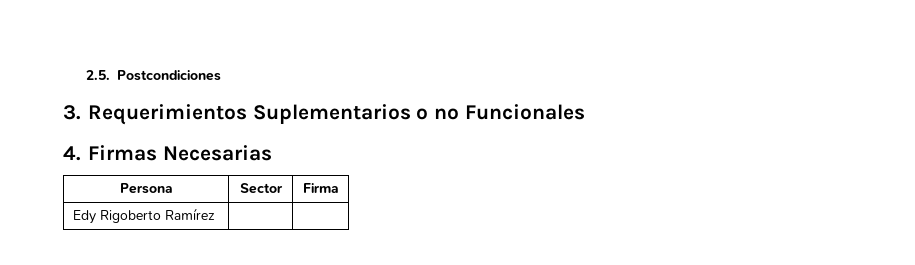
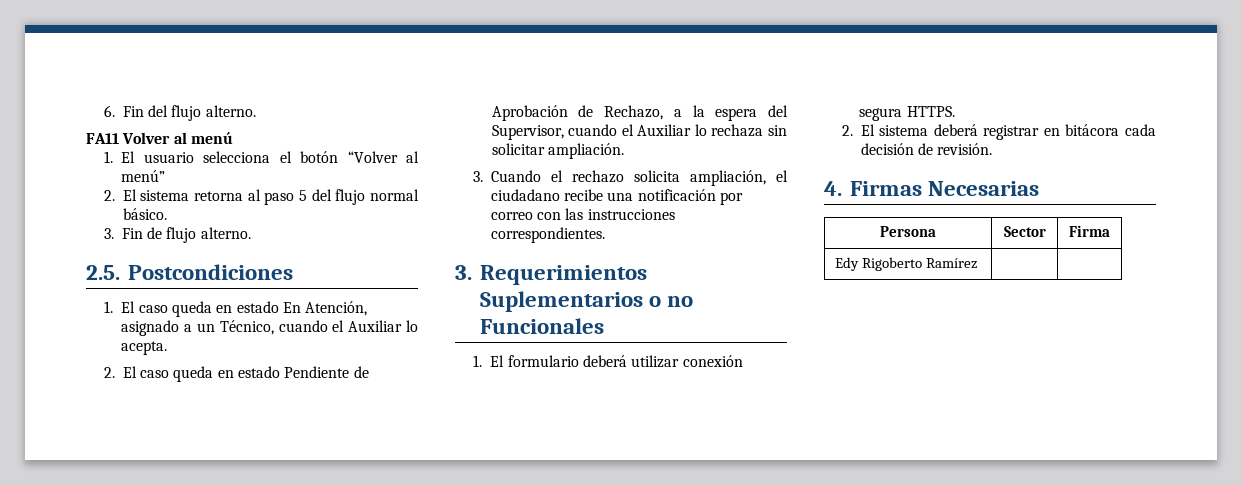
+ 6. Fin del flujo alterno.
+ FA11 Volver al menú
+ 1. El usuario selecciona el botón “Volver al menú”
+ 2. El sistema retorna al paso 5 del flujo normal básico.
+ 3. Fin de flujo alterno.
  2.5. Postcondiciones
+ 1. El caso queda en estado En Atención, asignado a un Técnico, cuando el Auxiliar lo acepta.
+ 2. El caso queda en estado Pendiente de Aprobación de Rechazo, a la espera del Supervisor, cuando el Auxiliar lo rechaza sin solicitar ampliación.
+ 3. Cuando el rechazo solicita ampliación, el ciudadano recibe una notificación por correo con las instrucciones correspondientes.
+ 1. El formulario deberá utilizar conexión segura HTTPS.
+ 2. El sistema deberá registrar en bitácora cada decisión de revisión.

